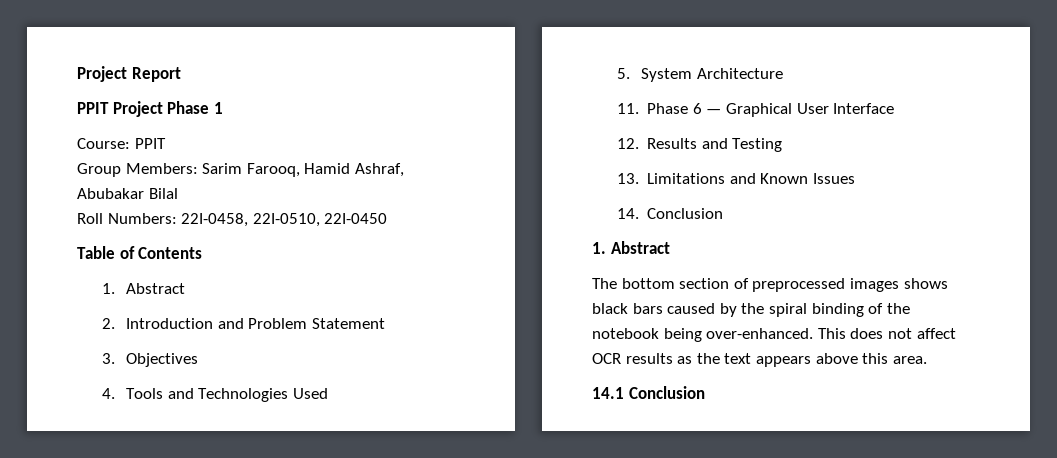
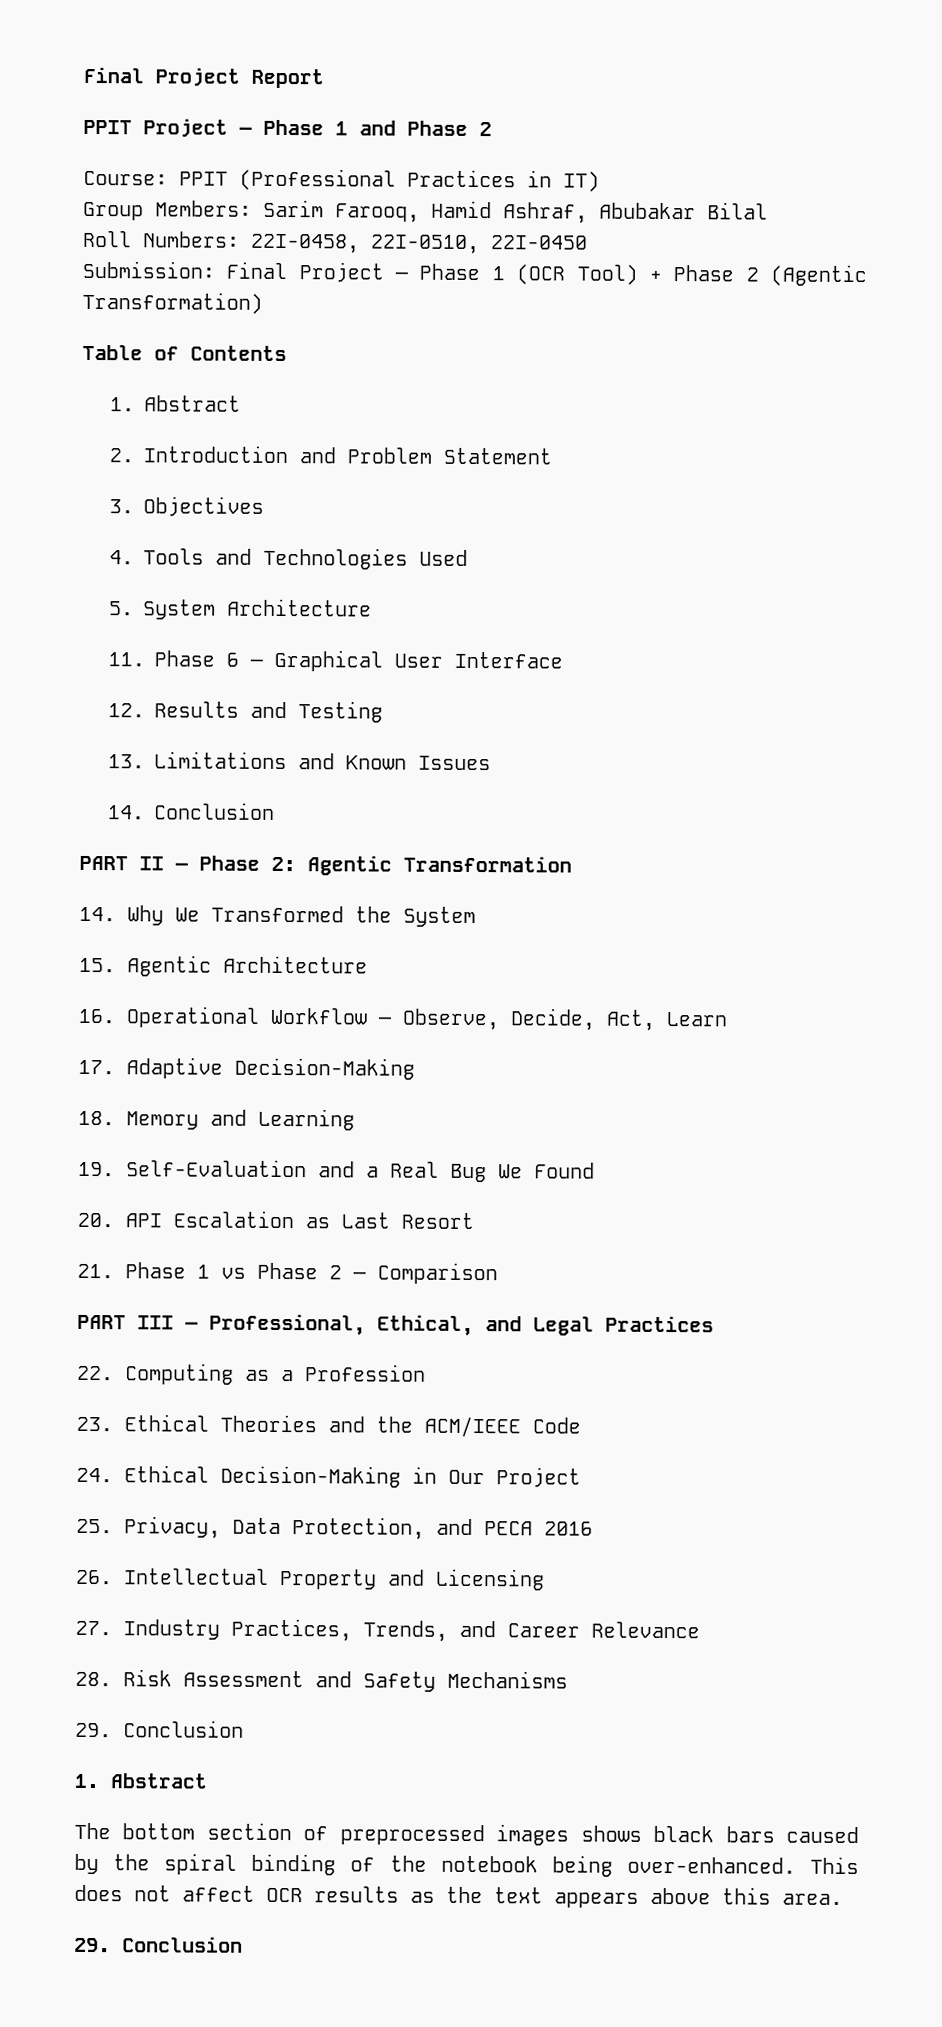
- Project Report
+ Final Project Report
- PPIT Project Phase 1
+ PPIT Project — Phase 1 and Phase 2
- Course: PPIT
+ Course: PPIT (Professional Practices in IT)
+ Submission: Final Project — Phase 1 (OCR Tool) + Phase 2 (Agentic Transformation)
+ PART II — Phase 2: Agentic Transformation
+ 14. Why We Transformed the System
+ 15. Agentic Architecture
+ 16. Operational Workflow — Observe, Decide, Act, Learn
+ 17. Adaptive Decision-Making
+ 18. Memory and Learning
+ 19. Self-Evaluation and a Real Bug We Found
+ 20. API Escalation as Last Resort
+ 21. Phase 1 vs Phase 2 — Comparison
+ PART III — Professional, Ethical, and Legal Practices
+ 22. Computing as a Profession
+ 23. Ethical Theories and the ACM/IEEE Code
+ 24. Ethical Decision-Making in Our Project
+ 25. Privacy, Data Protection, and PECA 2016
+ 26. Intellectual Property and Licensing
+ 27. Industry Practices, Trends, and Career Relevance
+ 28. Risk Assessment and Safety Mechanisms
+ 29. Conclusion
  This does not affect OCR results as the text appears above this area.
- 14.1 Conclusion
+ 29. Conclusion

